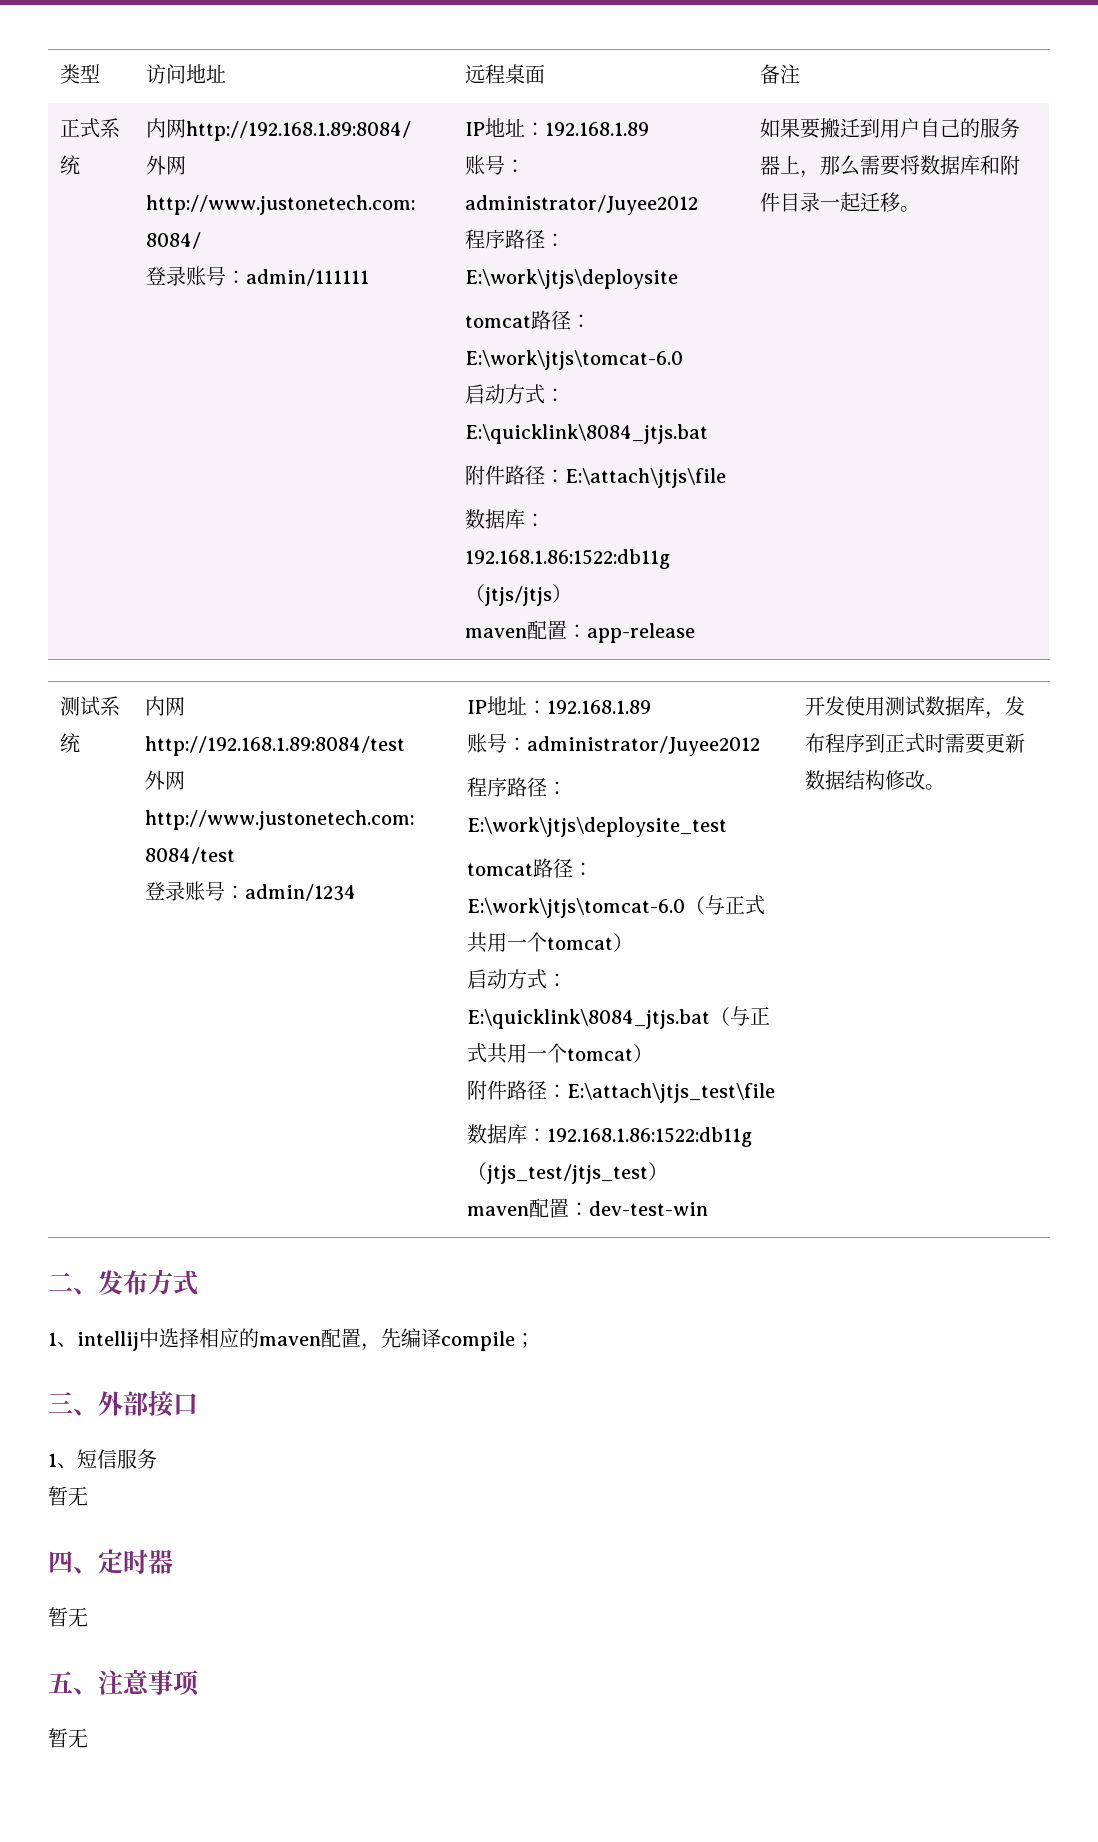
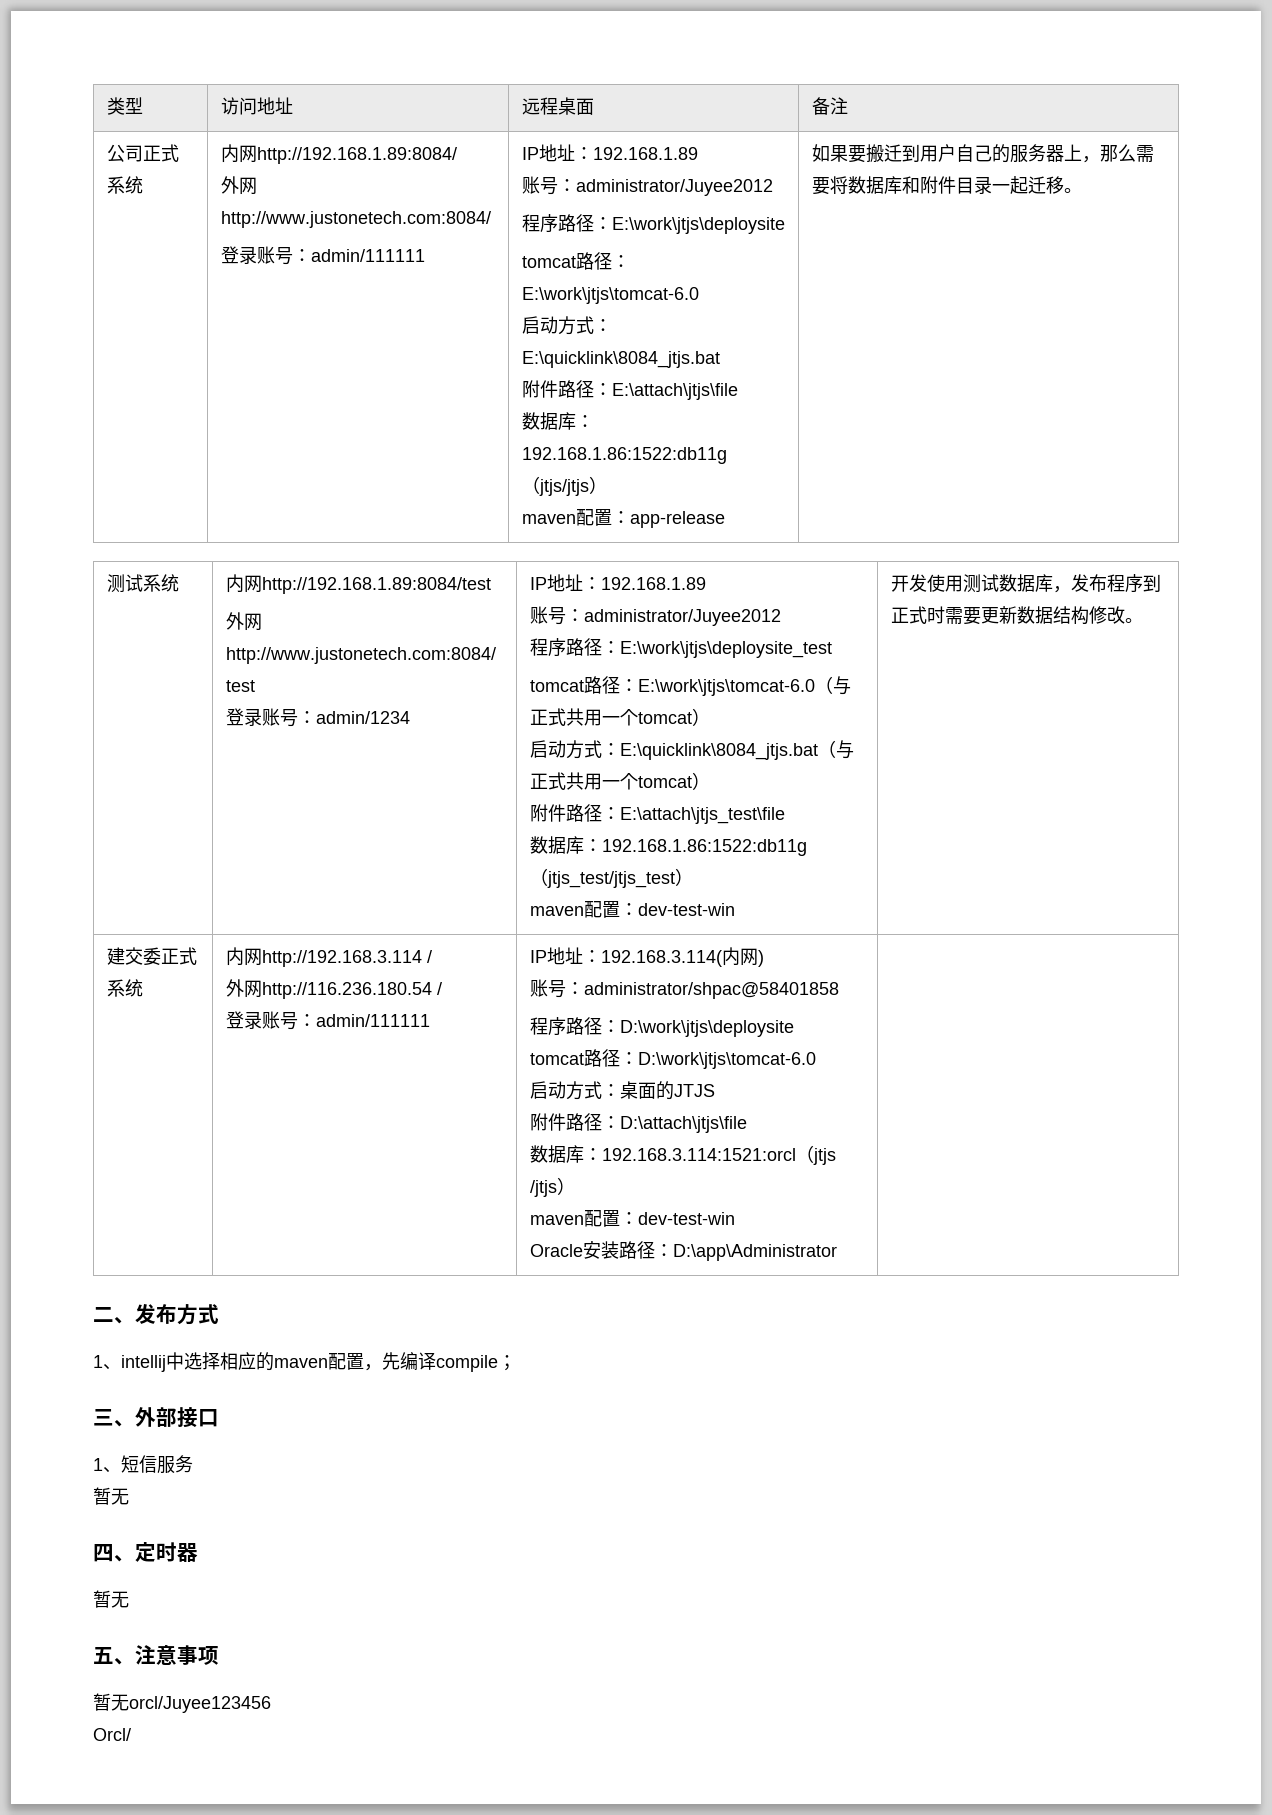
- 正式系统
+ 公司正式系统
+ 建交委正式系统 | 内网http://192.168.3.114 /
+ 外网http://116.236.180.54 /
+ 登录账号：admin/111111 | IP地址：192.168.3.114(内网)
+ 账号：administrator/shpac@58401858
+ 程序路径：D:\work\jtjs\deploysite
+ tomcat路径：D:\work\jtjs\tomcat-6.0
+ 启动方式：桌面的JTJS
+ 附件路径：D:\attach\jtjs\file
+ 数据库：192.168.3.114:1521:orcl（jtjs /jtjs）
+ maven配置：dev-test-win
+ Oracle安装路径：D:\app\Administrator
  五、注意事项
- 暂无
+ 暂无orcl/Juyee123456
+ Orcl/

